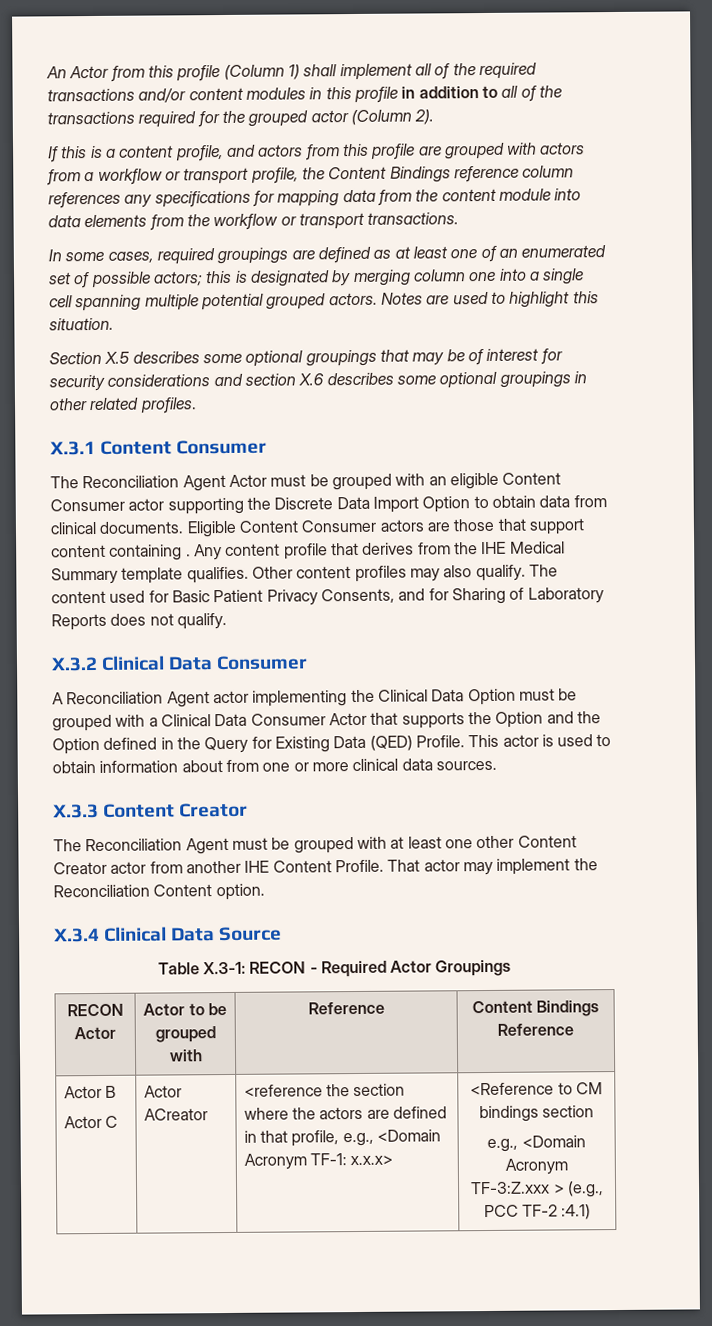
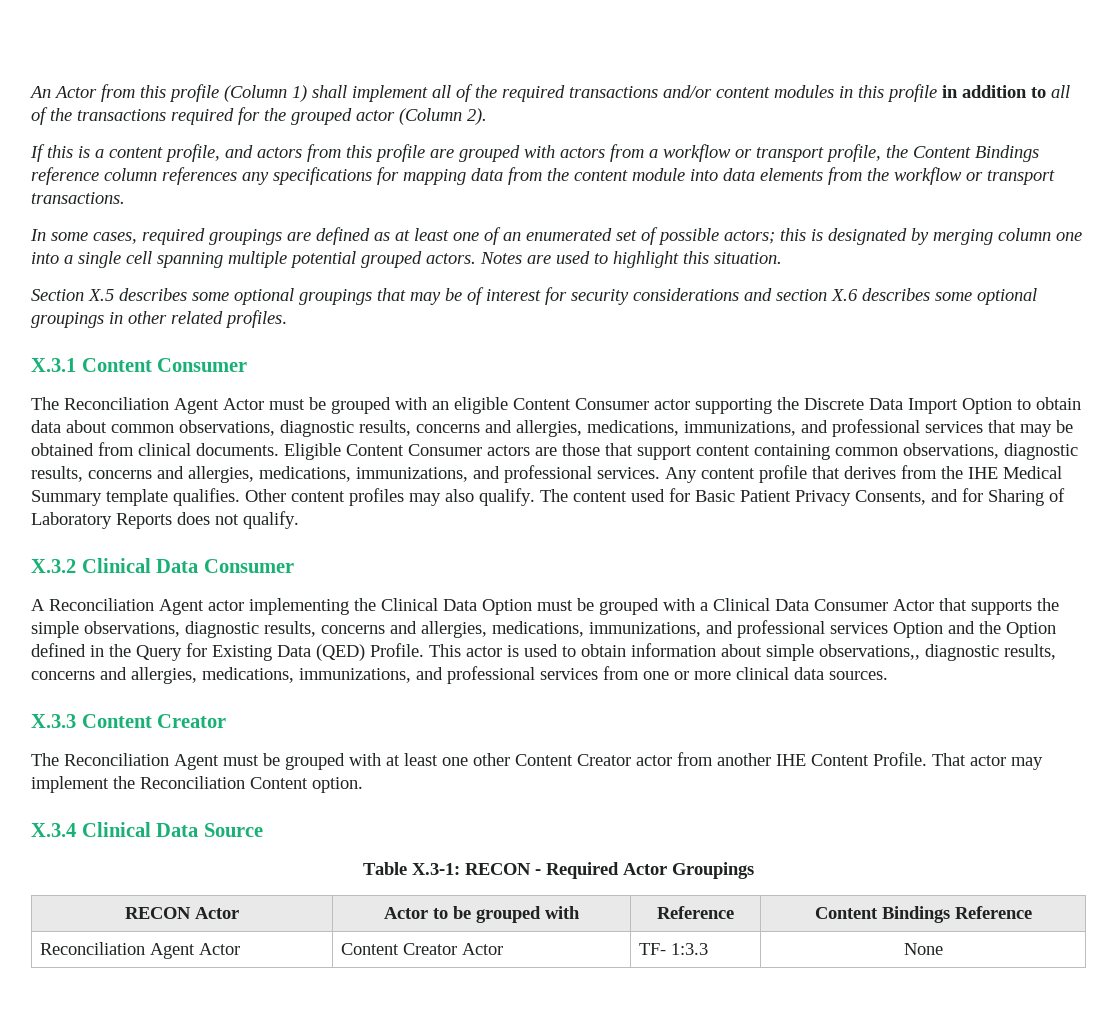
- The Reconciliation Agent Actor must be grouped with an eligible Content Consumer actor supporting the Discrete Data Import Option to obtain data from clinical documents.
+ The Reconciliation Agent Actor must be grouped with an eligible Content Consumer actor supporting the Discrete Data Import Option to obtain data about common observations, diagnostic results, concerns and allergies, medications, immunizations, and professional services that may be obtained from clinical documents.
- Eligible Content Consumer actors are those that support content containing .
+ Eligible Content Consumer actors are those that support content containing common observations, diagnostic results, concerns and allergies, medications, immunizations, and professional services.
- A Reconciliation Agent actor implementing the Clinical Data Option must be grouped with a Clinical Data Consumer Actor that supports the Option and the Option defined in the Query for Existing Data (QED) Profile.
+ A Reconciliation Agent actor implementing the Clinical Data Option must be grouped with a Clinical Data Consumer Actor that supports the simple observations, diagnostic results, concerns and allergies, medications, immunizations, and professional services Option and the Option defined in the Query for Existing Data (QED) Profile.
- This actor is used to obtain information about from one or more clinical data sources.
+ This actor is used to obtain information about simple observations,, diagnostic results, concerns and allergies, medications, immunizations, and professional services from one or more clinical data sources.
- Actor B
- Actor C | Actor ACreator | <reference the section where the actors are defined in that profile, e.g., <Domain Acronym TF-1: x.x.x> | <Reference to CM bindings section
- e.g., <Domain Acronym TF-3:Z.xxx > (e.g., PCC TF-2 :4.1)
+ Reconciliation Agent Actor | Content Creator Actor | TF- 1:3.3 | None

